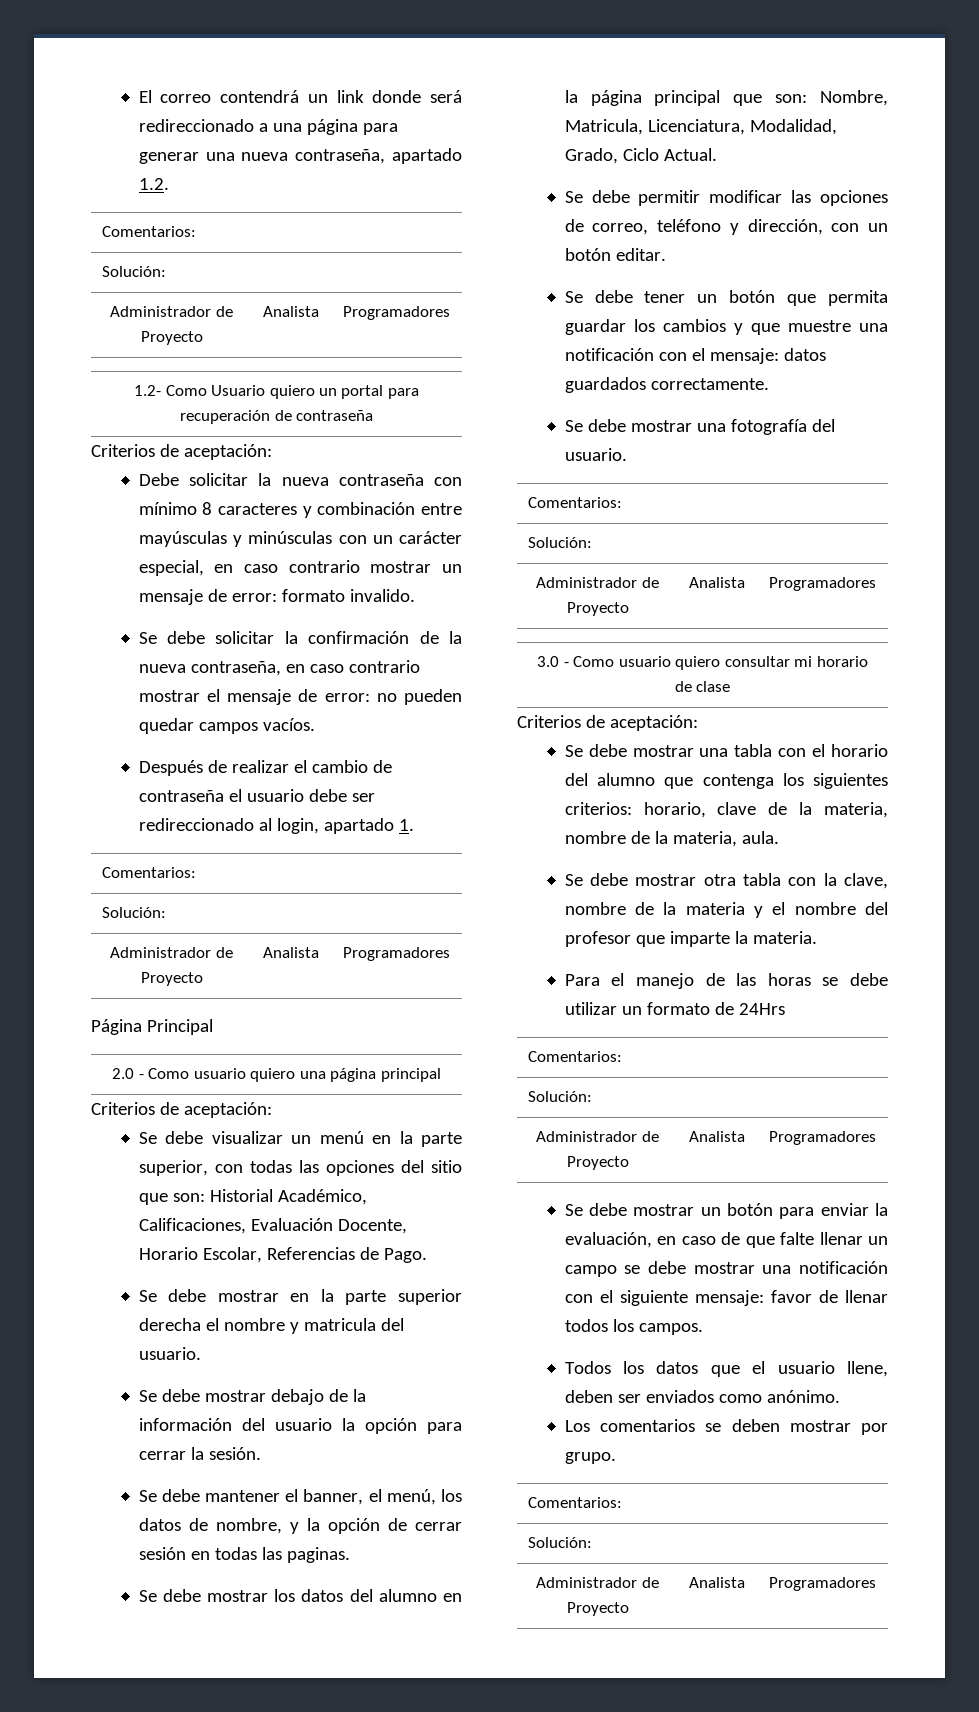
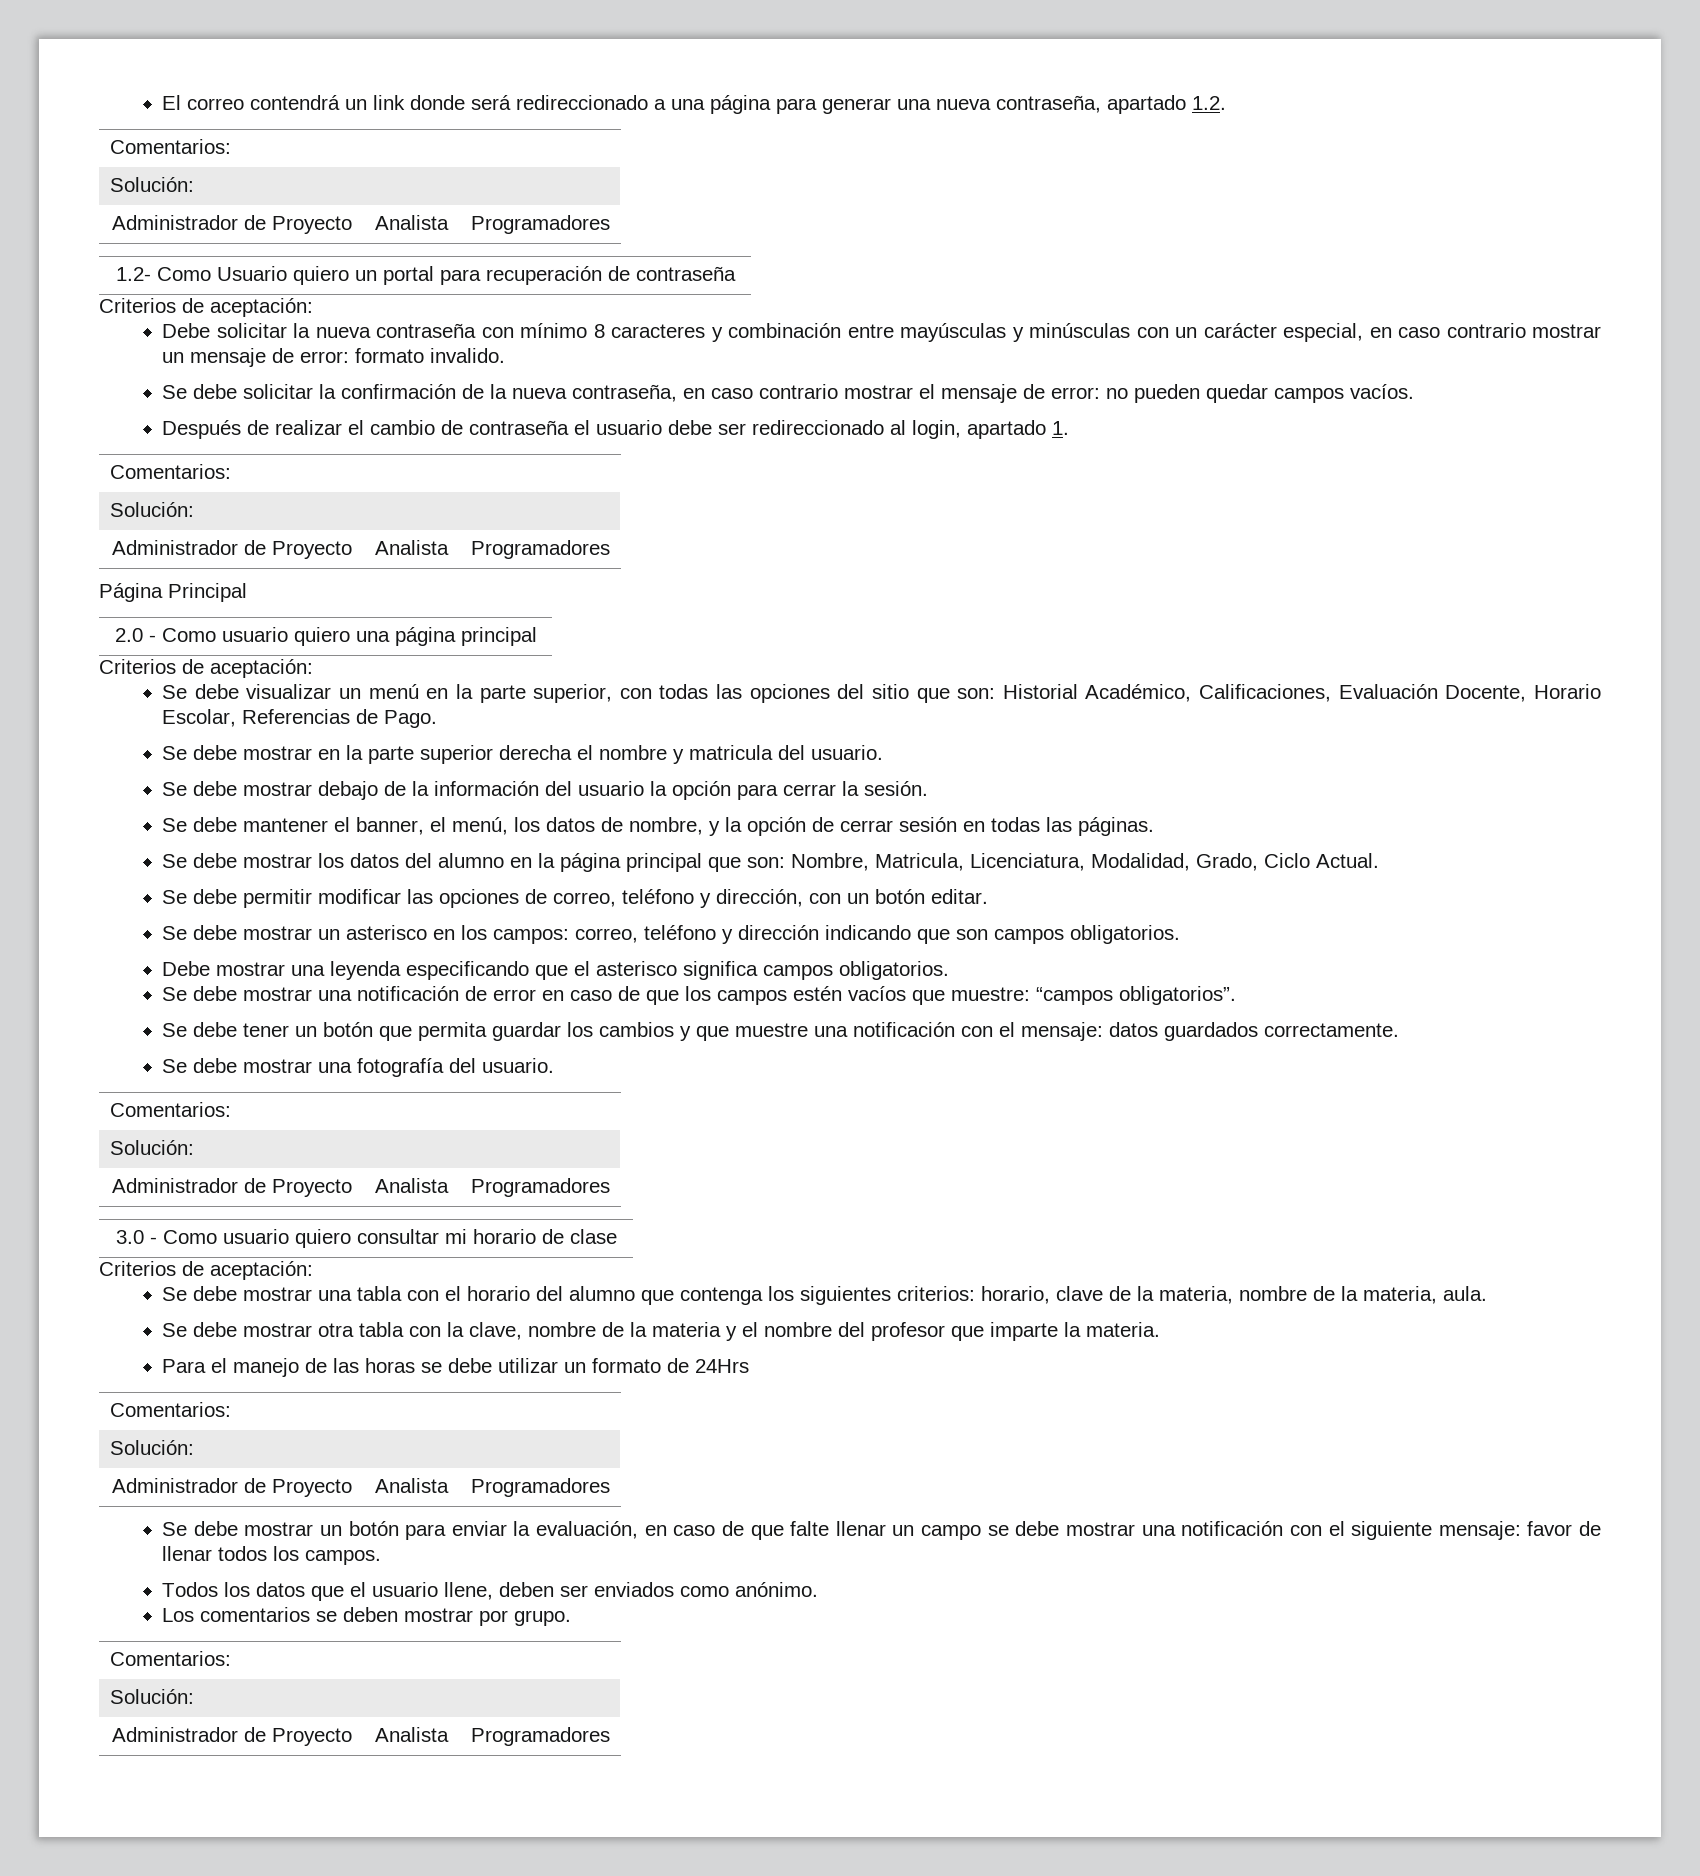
- Se debe mantener el banner, el menú, los datos de nombre, y la opción de cerrar sesión en todas las paginas.
+ Se debe mantener el banner, el menú, los datos de nombre, y la opción de cerrar sesión en todas las páginas.
+ Se debe mostrar un asterisco en los campos: correo, teléfono y dirección indicando que son campos obligatorios.
+ Debe mostrar una leyenda especificando que el asterisco significa campos obligatorios.
+ Se debe mostrar una notificación de error en caso de que los campos estén vacíos que muestre: “campos obligatorios”.

